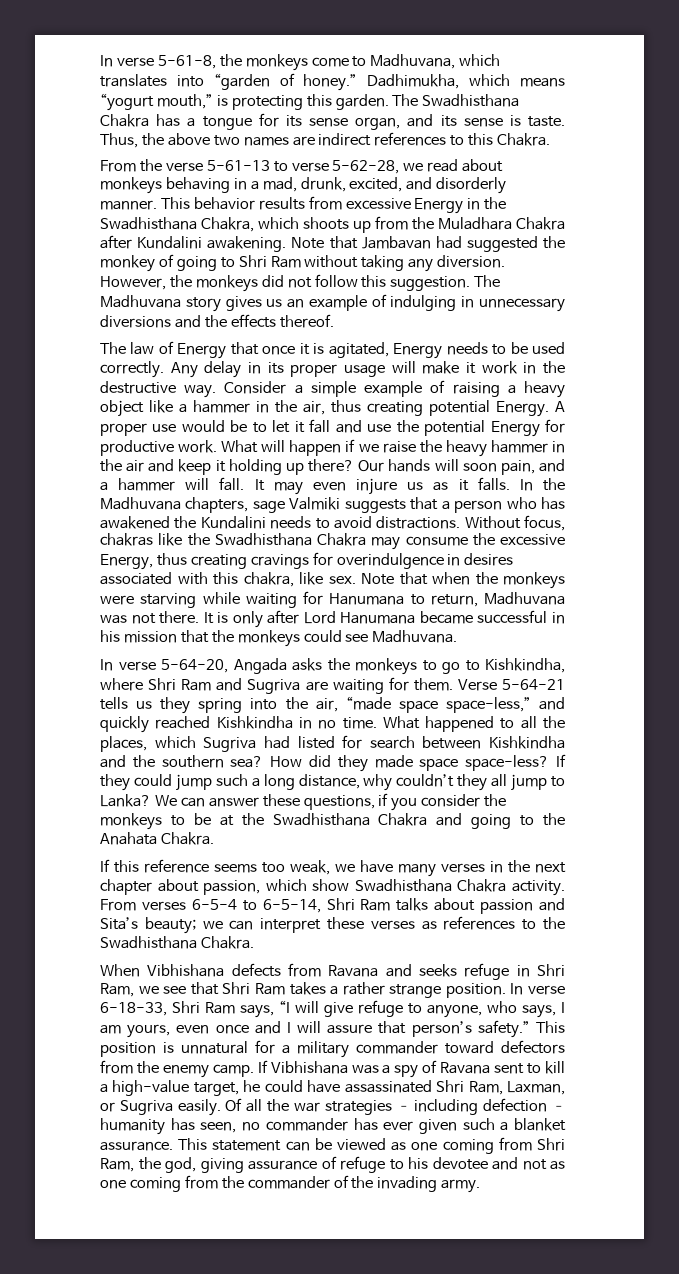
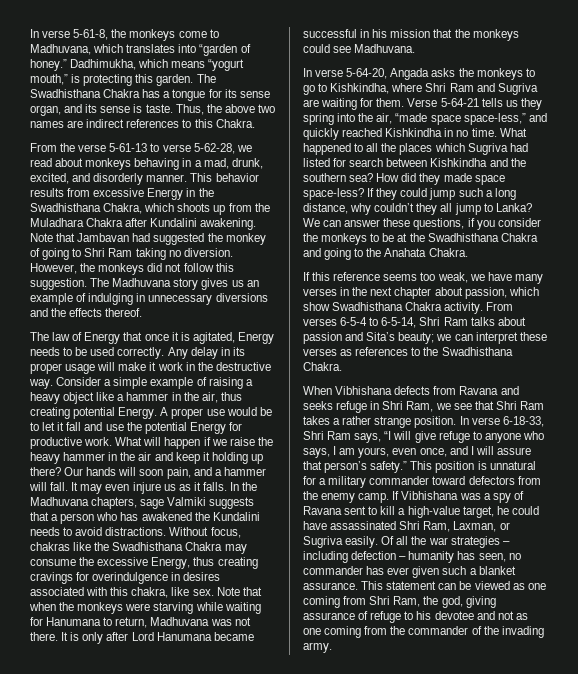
- Note that Jambavan had suggested the monkey of going to Shri Ram without taking any diversion.
+ Note that Jambavan had suggested the monkey of going to Shri Ram taking no diversion.
- What happened to all the places, which Sugriva had listed for search between Kishkindha and the southern sea?
+ What happened to all the places which Sugriva had listed for search between Kishkindha and the southern sea?
- In verse 6-18-33, Shri Ram says, “I will give refuge to anyone, who says, I am yours, even once and I will assure that person’s safety.”
+ In verse 6-18-33, Shri Ram says, “I will give refuge to anyone who says, I am yours, even once, and I will assure that person’s safety.”

